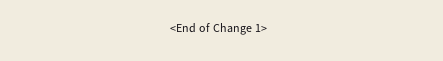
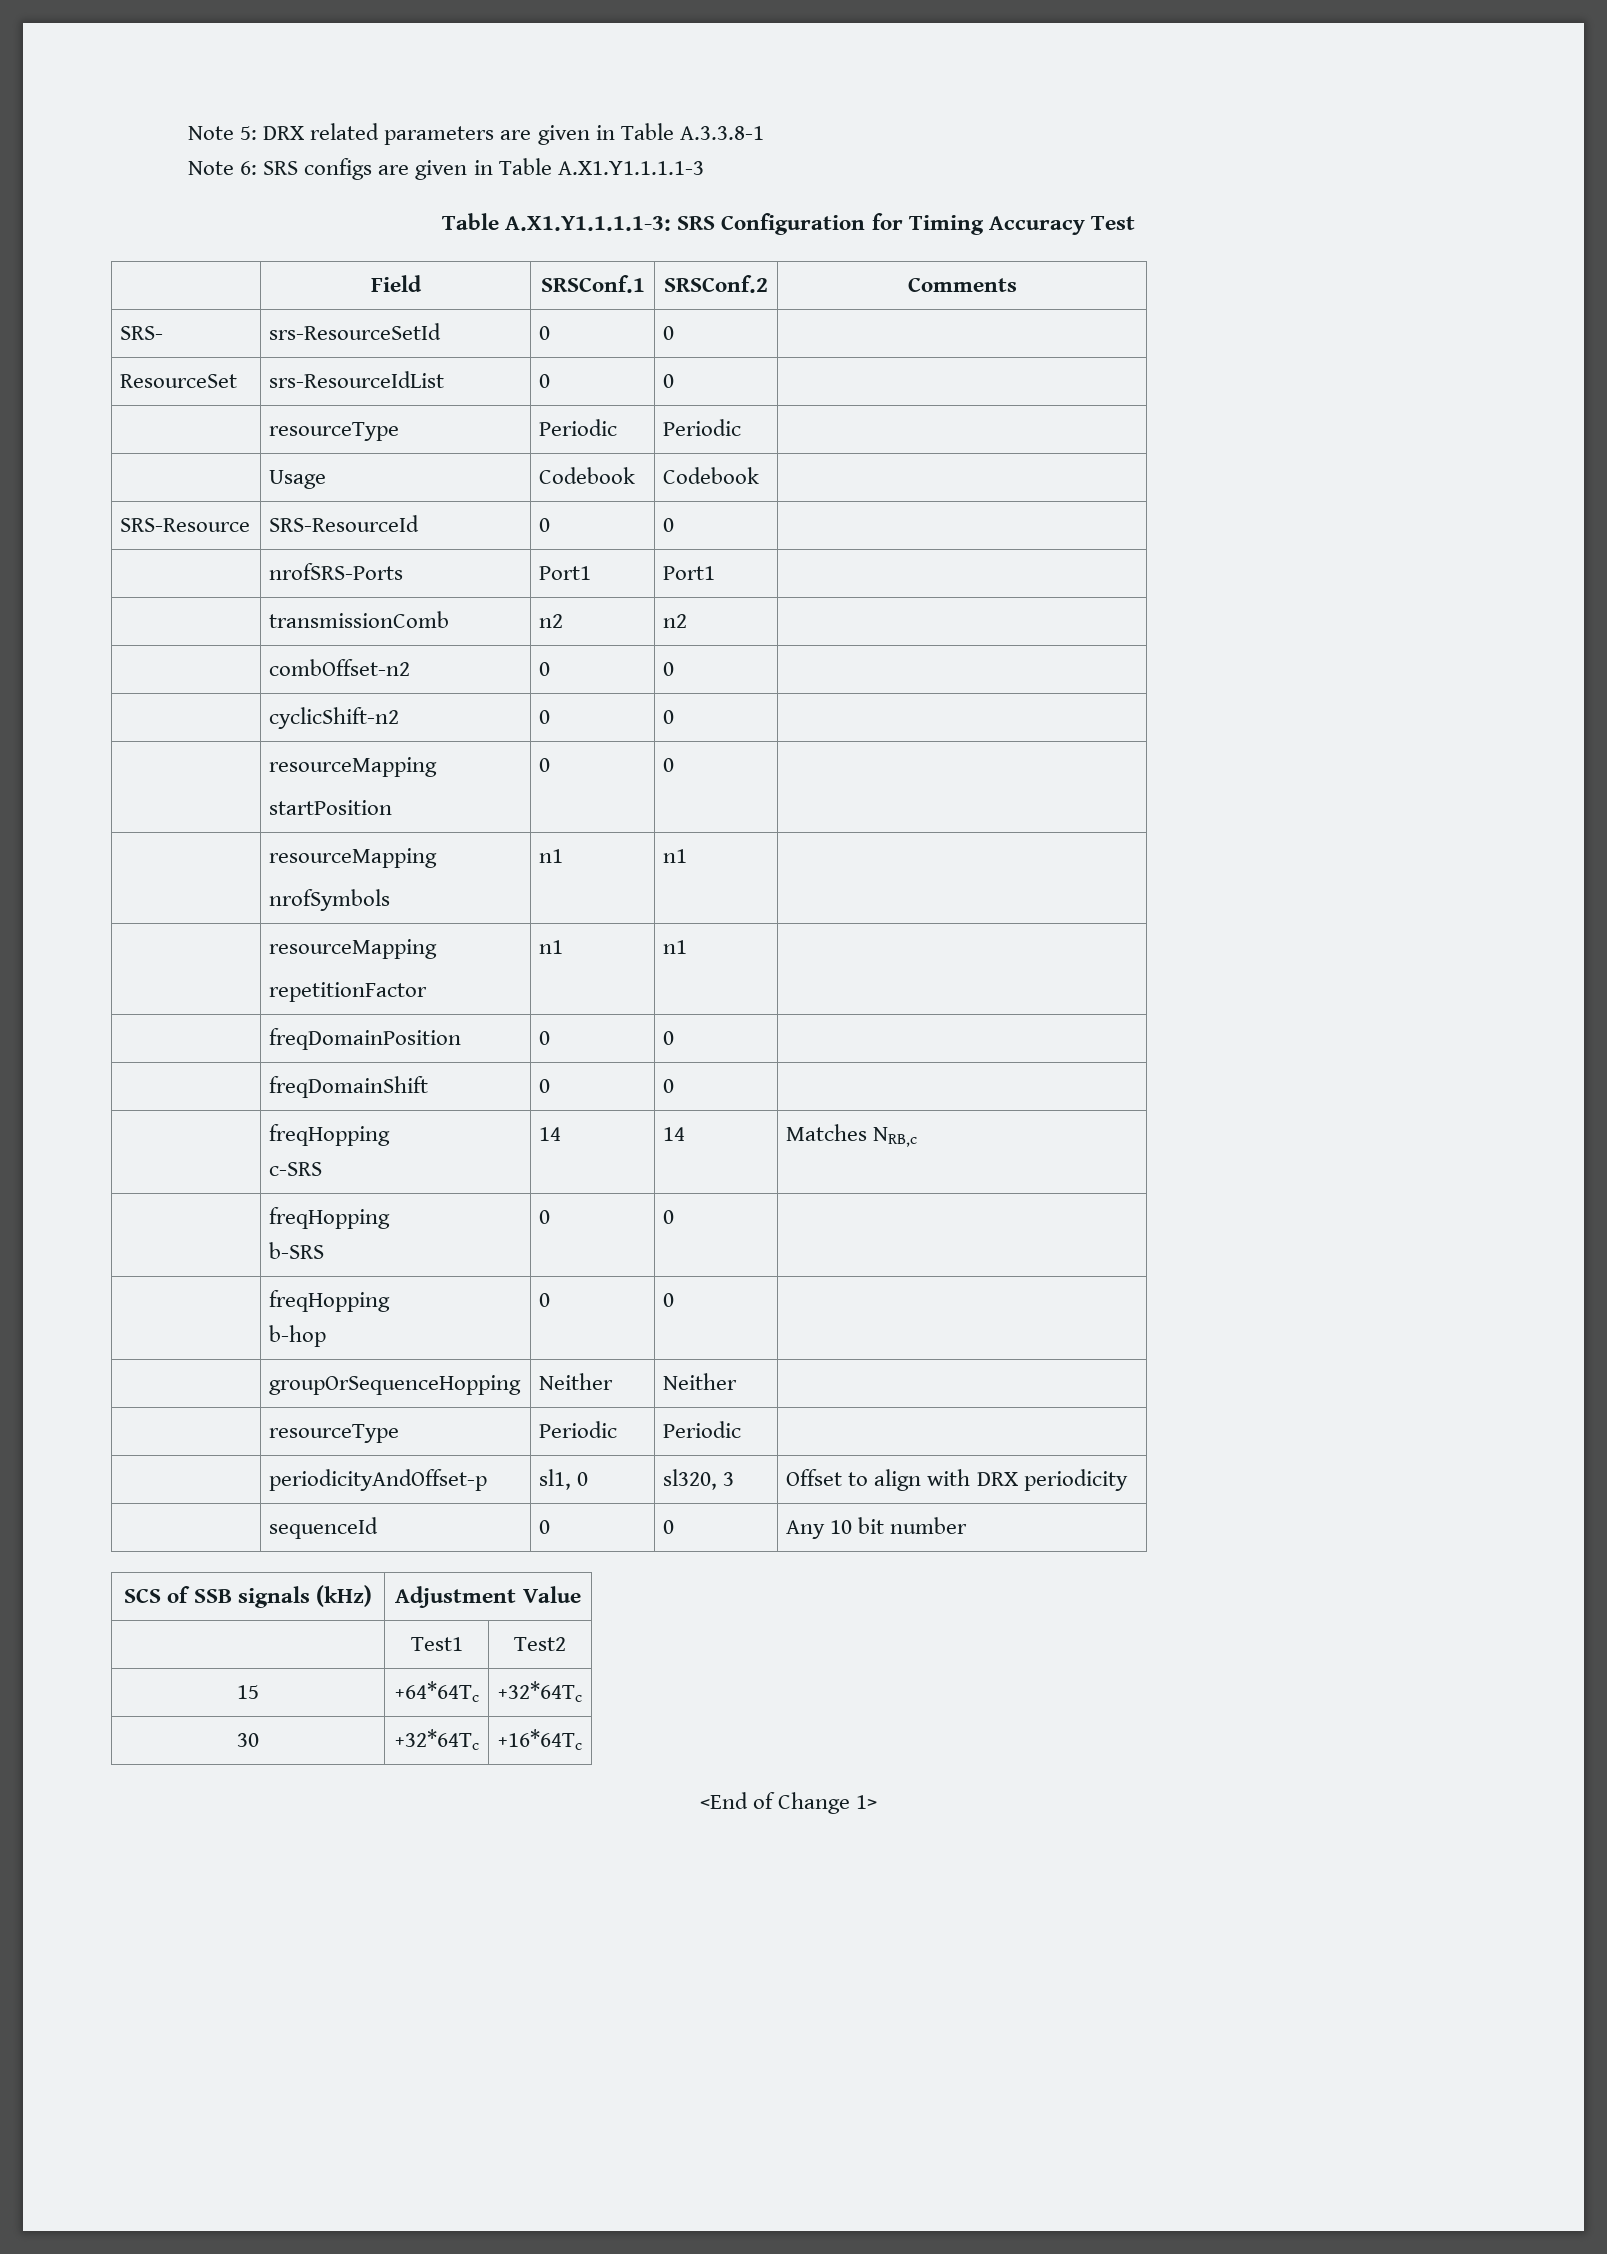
+ Note 5: DRX related parameters are given in Table A.3.3.8-1
+ Note 6: SRS configs are given in Table A.X1.Y1.1.1.1-3
+ Table A.X1.Y1.1.1.1-3: SRS Configuration for Timing Accuracy Test
+ | Field | SRSConf.1 | SRSConf.2 | Comments
+ SRS- | srs-ResourceSetId | 0 | 0 |
+ ResourceSet | srs-ResourceIdList | 0 | 0 |
+ | resourceType | Periodic | Periodic |
+ | Usage | Codebook | Codebook |
+ SRS-Resource | SRS-ResourceId | 0 | 0 |
+ | nrofSRS-Ports | Port1 | Port1 |
+ | transmissionComb | n2 | n2 |
+ | combOffset-n2 | 0 | 0 |
+ | cyclicShift-n2 | 0 | 0 |
+ | resourceMapping
+ startPosition | 0 | 0 |
+ | resourceMapping
+ nrofSymbols | n1 | n1 |
+ | resourceMapping
+ repetitionFactor | n1 | n1 |
+ | freqDomainPosition | 0 | 0 |
+ | freqDomainShift | 0 | 0 |
+ | freqHopping
+ c-SRS | 14 | 14 | Matches NRB,c
+ | freqHopping
+ b-SRS | 0 | 0 |
+ | freqHopping
+ b-hop | 0 | 0 |
+ | groupOrSequenceHopping | Neither | Neither |
+ | resourceType | Periodic | Periodic |
+ | periodicityAndOffset-p | sl1, 0 | sl320, 3 | Offset to align with DRX periodicity
+ | sequenceId | 0 | 0 | Any 10 bit number
+ SCS of SSB signals (kHz) | Adjustment Value
+ | Test1 | Test2
+ 15 | +64*64Tc | +32*64Tc
+ 30 | +32*64Tc | +16*64Tc

